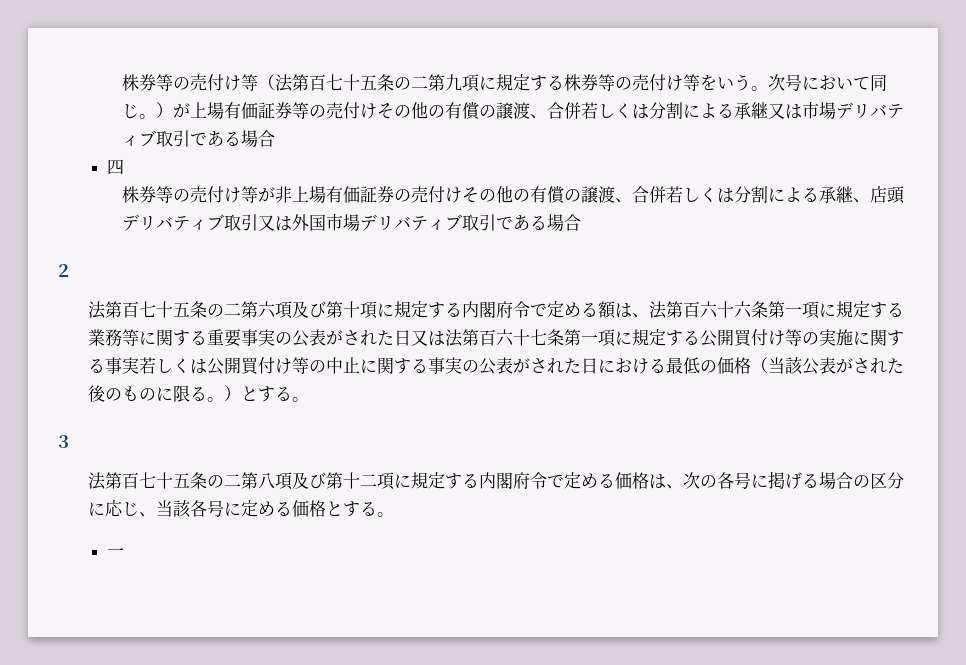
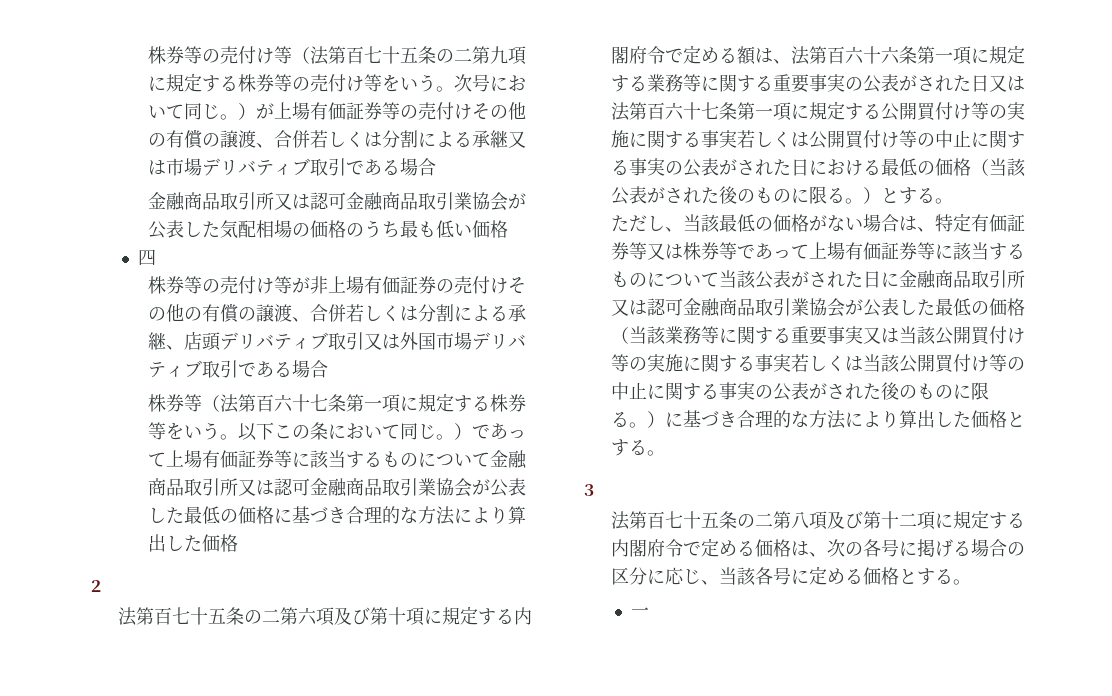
+ 金融商品取引所又は認可金融商品取引業協会が公表した気配相場の価格のうち最も低い価格
+ 株券等（法第百六十七条第一項に規定する株券等をいう。以下この条において同じ。）であって上場有価証券等に該当するものについて金融商品取引所又は認可金融商品取引業協会が公表した最低の価格に基づき合理的な方法により算出した価格
+ ただし、当該最低の価格がない場合は、特定有価証券等又は株券等であって上場有価証券等に該当するものについて当該公表がされた日に金融商品取引所又は認可金融商品取引業協会が公表した最低の価格（当該業務等に関する重要事実又は当該公開買付け等の実施に関する事実若しくは当該公開買付け等の中止に関する事実の公表がされた後のものに限る。）に基づき合理的な方法により算出した価格とする。

